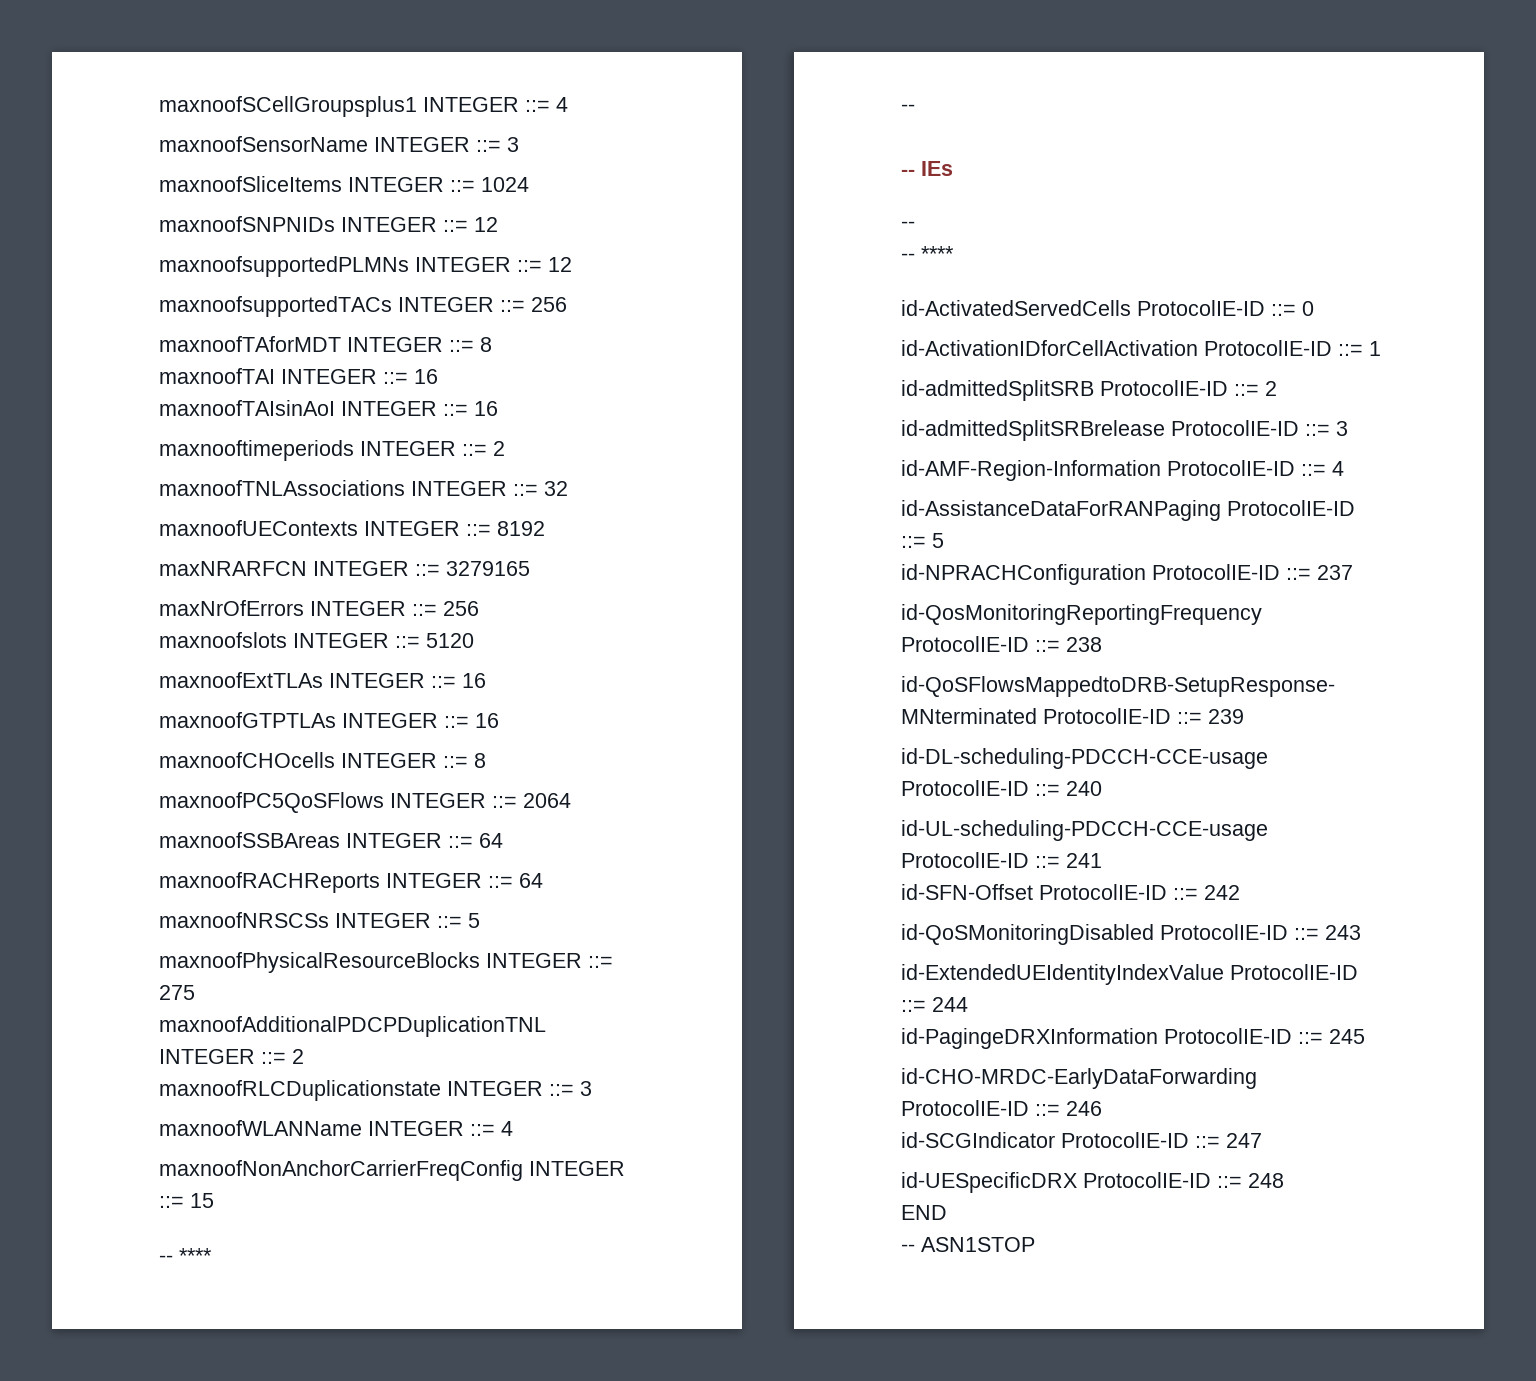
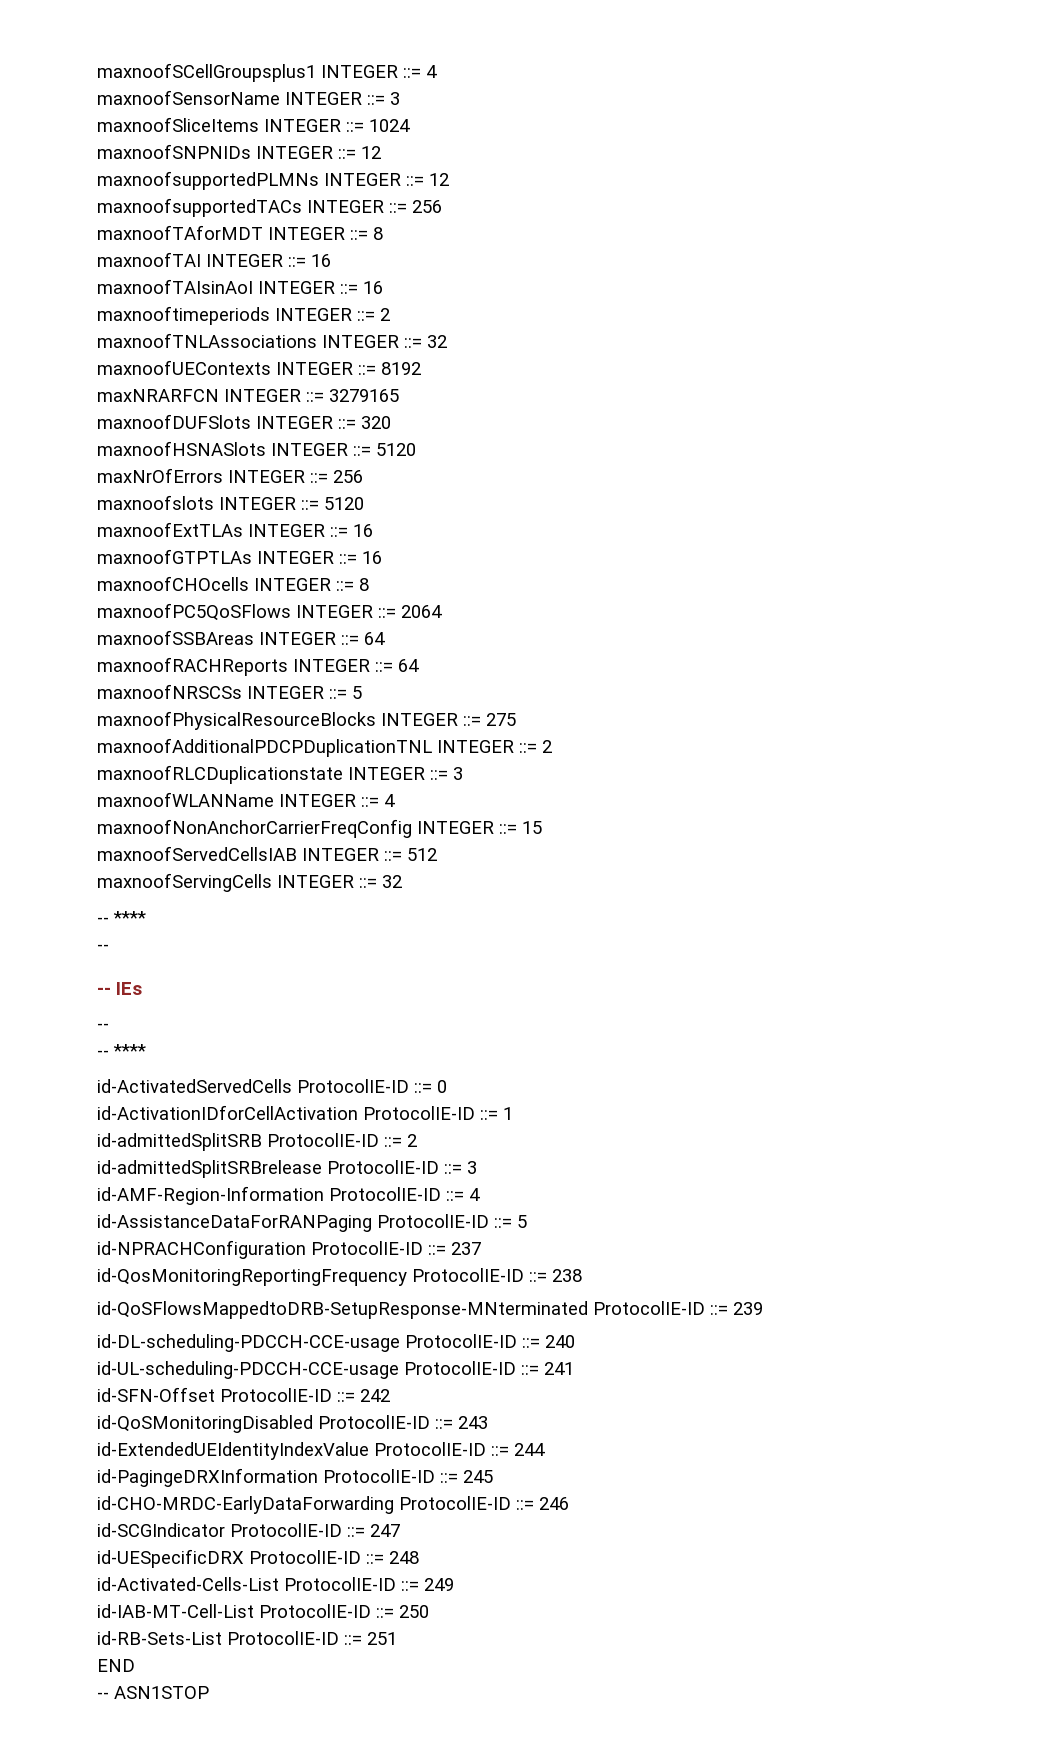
+ maxnoofDUFSlots INTEGER ::= 320
+ maxnoofHSNASlots INTEGER ::= 5120
+ maxnoofServedCellsIAB INTEGER ::= 512
+ maxnoofServingCells INTEGER ::= 32
+ id-Activated-Cells-List ProtocolIE-ID ::= 249
+ id-IAB-MT-Cell-List ProtocolIE-ID ::= 250
+ id-RB-Sets-List ProtocolIE-ID ::= 251

